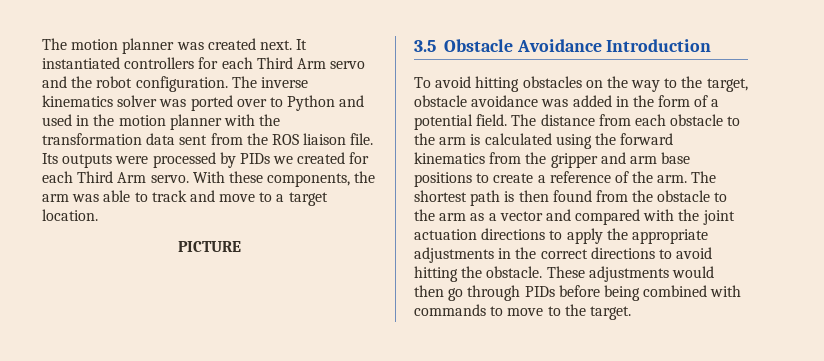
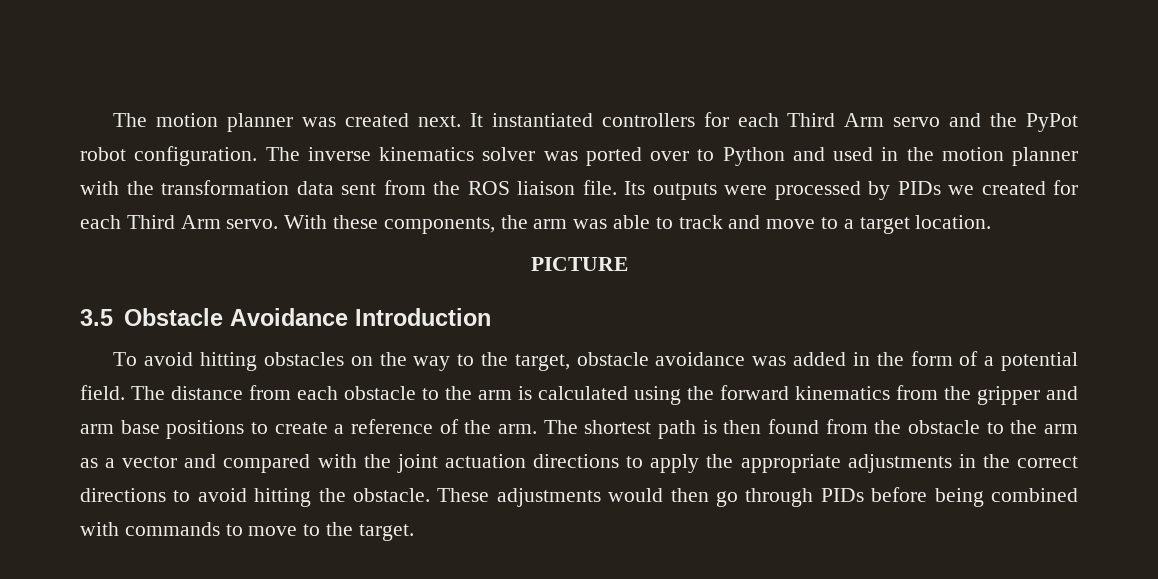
- It instantiated controllers for each Third Arm servo and the robot configuration.
+ It instantiated controllers for each Third Arm servo and the PyPot robot configuration.

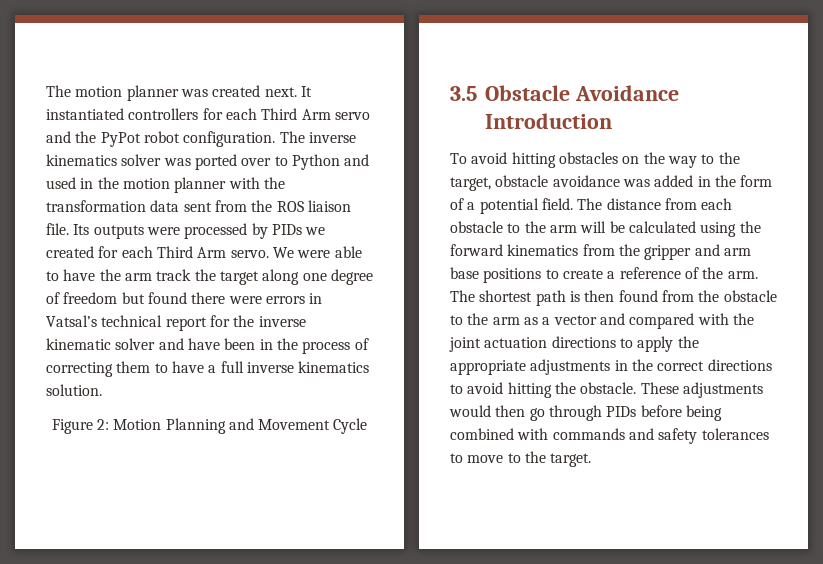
- With these components, the arm was able to track and move to a target location.
- PICTURE
+ We were able to have the arm track the target along one degree of freedom but found there were errors in Vatsal’s technical report for the inverse kinematic solver and have been in the process of correcting them to have a full inverse kinematics solution.
+ Figure 2: Motion Planning and Movement Cycle
- The distance from each obstacle to the arm is calculated using the forward kinematics from the gripper and arm base positions to create a reference of the arm.
+ The distance from each obstacle to the arm will be calculated using the forward kinematics from the gripper and arm base positions to create a reference of the arm.
- These adjustments would then go through PIDs before being combined with commands to move to the target.
+ These adjustments would then go through PIDs before being combined with commands and safety tolerances to move to the target.

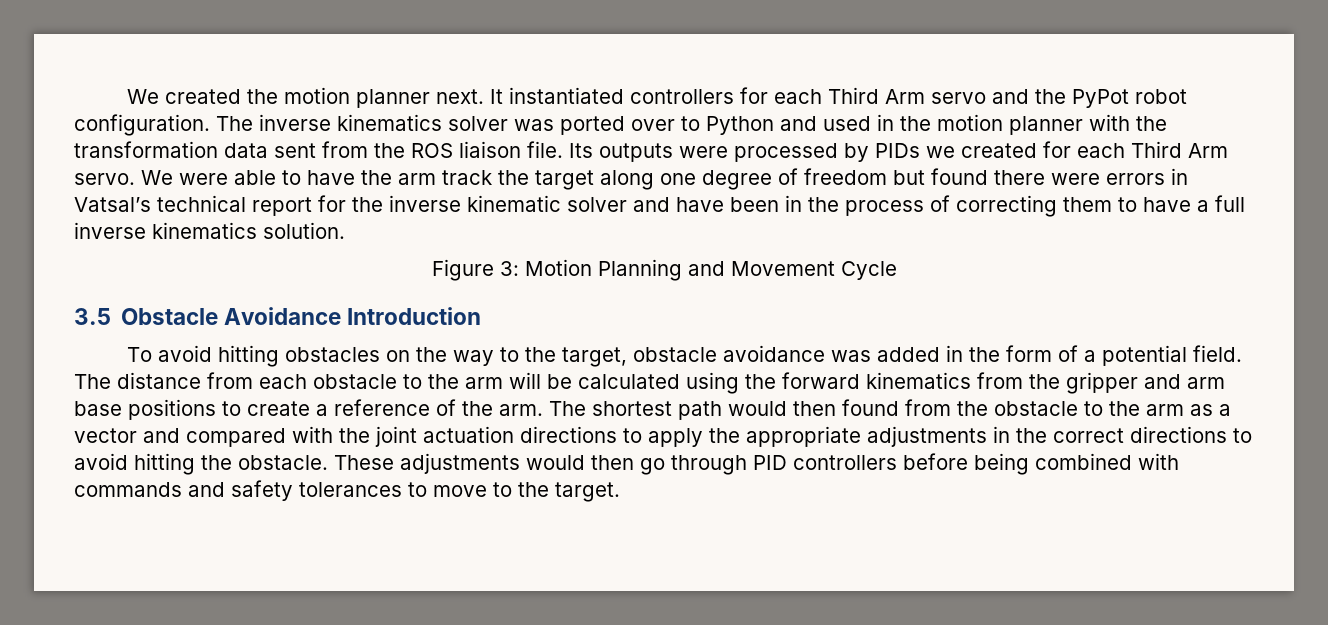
- The motion planner was created next.
+ We created the motion planner next.
- Figure 2: Motion Planning and Movement Cycle
+ Figure 3: Motion Planning and Movement Cycle
- The shortest path is then found from the obstacle to the arm as a vector and compared with the joint actuation directions to apply the appropriate adjustments in the correct directions to avoid hitting the obstacle.
+ The shortest path would then found from the obstacle to the arm as a vector and compared with the joint actuation directions to apply the appropriate adjustments in the correct directions to avoid hitting the obstacle.
- These adjustments would then go through PIDs before being combined with commands and safety tolerances to move to the target.
+ These adjustments would then go through PID controllers before being combined with commands and safety tolerances to move to the target.

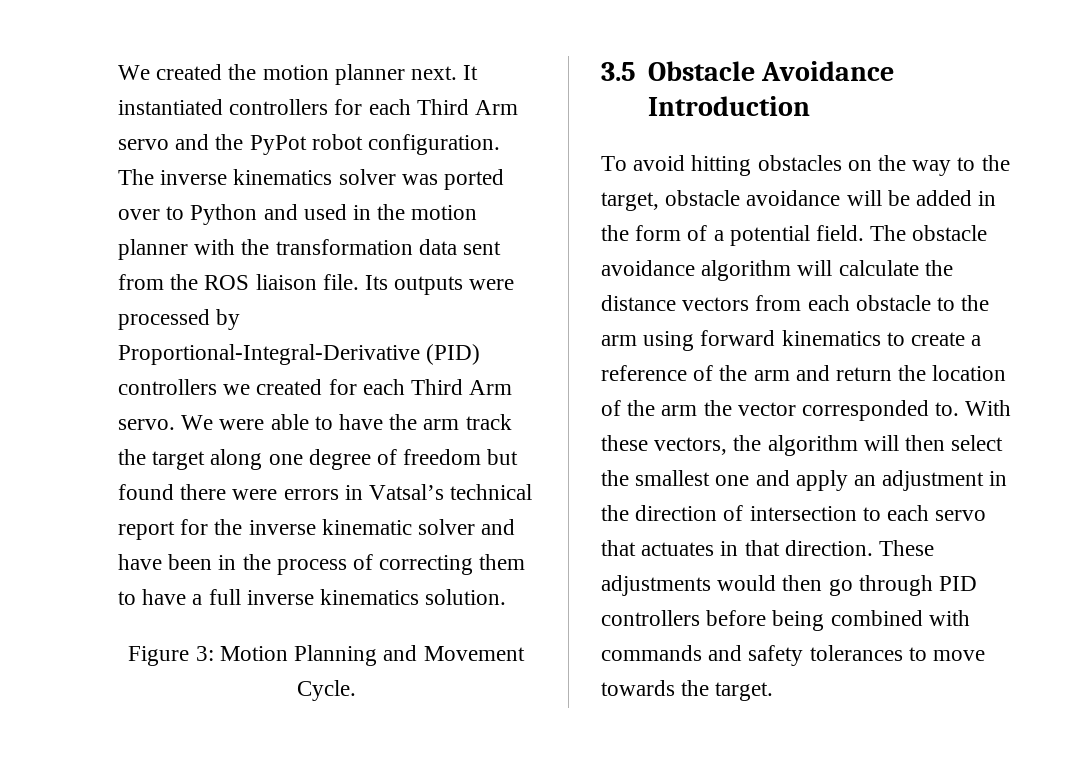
- Its outputs were processed by PIDs we created for each Third Arm servo.
+ Its outputs were processed by Proportional-Integral-Derivative (PID) controllers we created for each Third Arm servo.
- Figure 3: Motion Planning and Movement Cycle
+ Figure 3: Motion Planning and Movement Cycle.
- To avoid hitting obstacles on the way to the target, obstacle avoidance was added in the form of a potential field.
+ To avoid hitting obstacles on the way to the target, obstacle avoidance will be added in the form of a potential field.
- The distance from each obstacle to the arm will be calculated using the forward kinematics from the gripper and arm base positions to create a reference of the arm. The shortest path would then found from the obstacle to the arm as a vector and compared with the joint actuation directions to apply the appropriate adjustments in the correct directions to avoid hitting the obstacle.
+ The obstacle avoidance algorithm will calculate the distance vectors from each obstacle to the arm using forward kinematics to create a reference of the arm and return the location of the arm the vector corresponded to. With these vectors, the algorithm will then select the smallest one and apply an adjustment in the direction of intersection to each servo that actuates in that direction.
- These adjustments would then go through PID controllers before being combined with commands and safety tolerances to move to the target.
+ These adjustments would then go through PID controllers before being combined with commands and safety tolerances to move towards the target.

